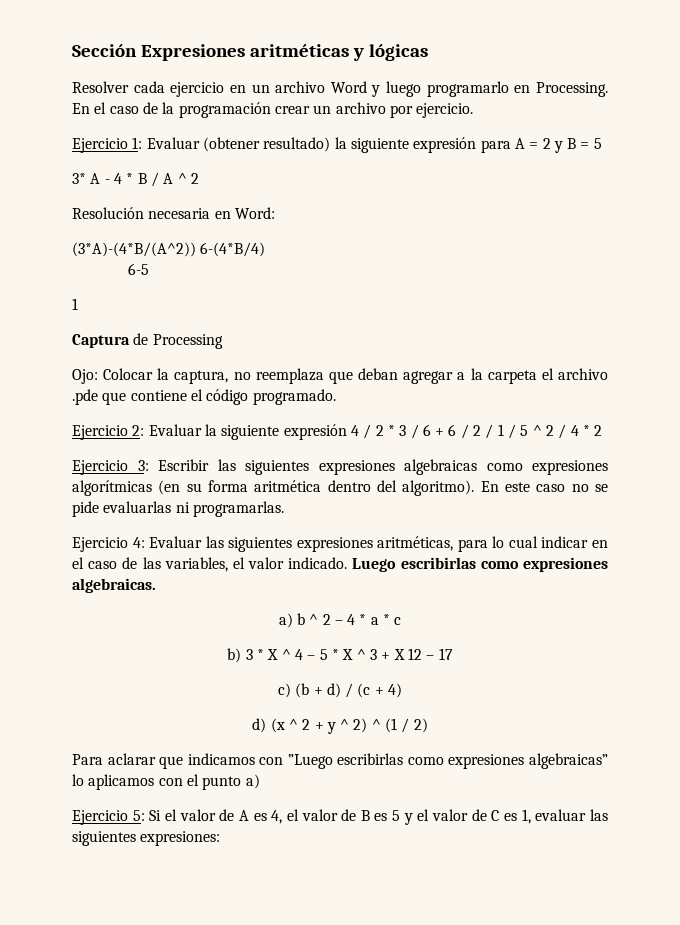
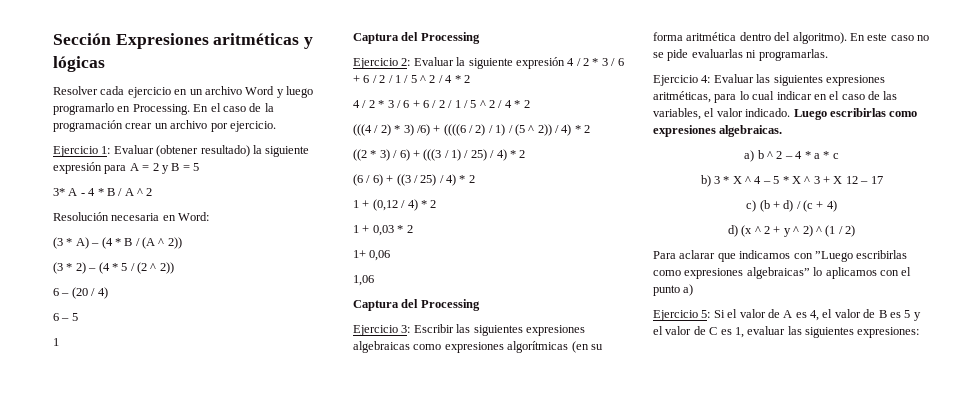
- (3*A)-(4*B/(A^2)) 6-(4*B/4)
- 6-5
+ (3 * A) – (4 * B / (A ^ 2))
+ (3 * 2) – (4 * 5 / (2 ^ 2))
+ 6 – (20 / 4)
+ 6 – 5
  1
- Captura de Processing
- Ojo: Colocar la captura, no reemplaza que deban agregar a la carpeta el archivo .pde que contiene el código programado.
+ Captura del Processing
  Ejercicio 2: Evaluar la siguiente expresión 4 / 2 * 3 / 6 + 6 / 2 / 1 / 5 ^ 2 / 4 * 2
+ 4 / 2 * 3 / 6 + 6 / 2 / 1 / 5 ^ 2 / 4 * 2
+ (((4 / 2) * 3) /6) + ((((6 / 2) / 1) / (5 ^ 2)) / 4) * 2
+ ((2 * 3) / 6) + (((3 / 1) / 25) / 4) * 2
+ (6 / 6) + ((3 / 25) / 4) * 2
+ 1 + (0,12 / 4) * 2
+ 1 + 0,03 * 2
+ 1+ 0,06
+ 1,06
+ Captura del Processing

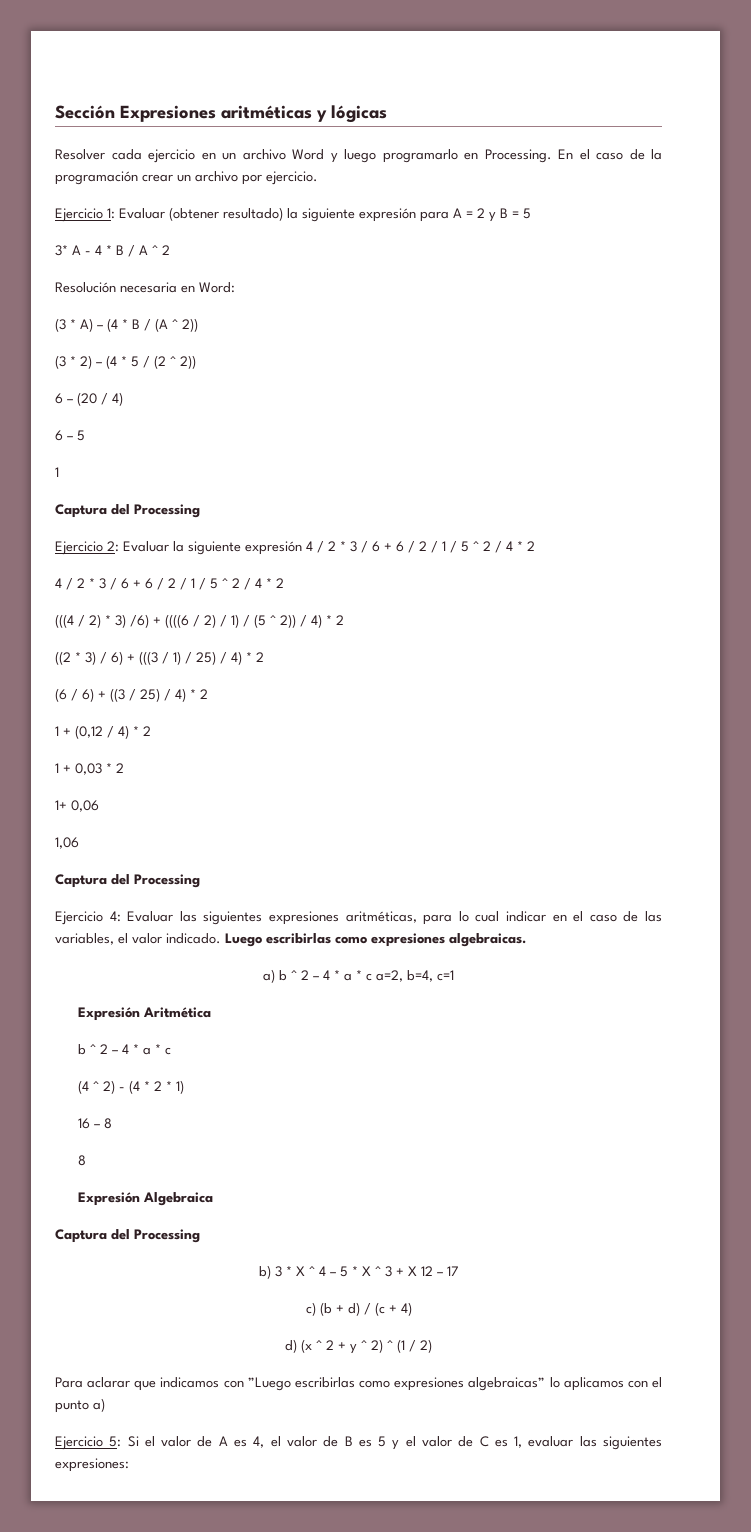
- Ejercicio 3: Escribir las siguientes expresiones algebraicas como expresiones algorítmicas (en su forma aritmética dentro del algoritmo). En este caso no se pide evaluarlas ni programarlas.
- a) b ^ 2 – 4 * a * c
+ a) b ^ 2 – 4 * a * c a=2, b=4, c=1
+ Expresión Aritmética
+ b ^ 2 – 4 * a * c
+ (4 ^ 2) - (4 * 2 * 1)
+ 16 – 8
+ 8
+ Expresión Algebraica
+ Captura del Processing

